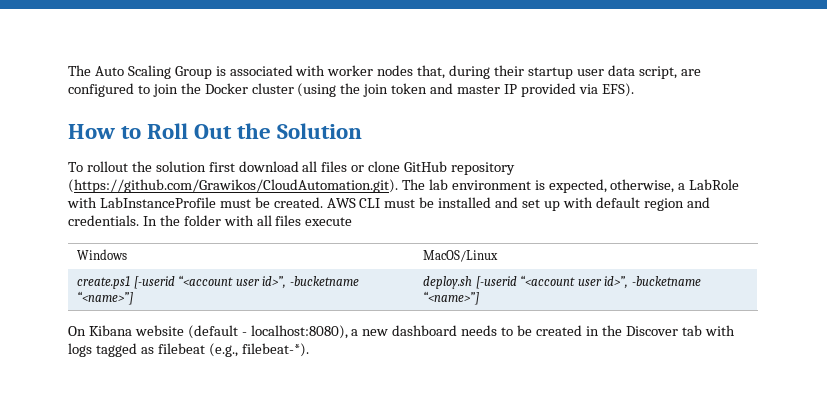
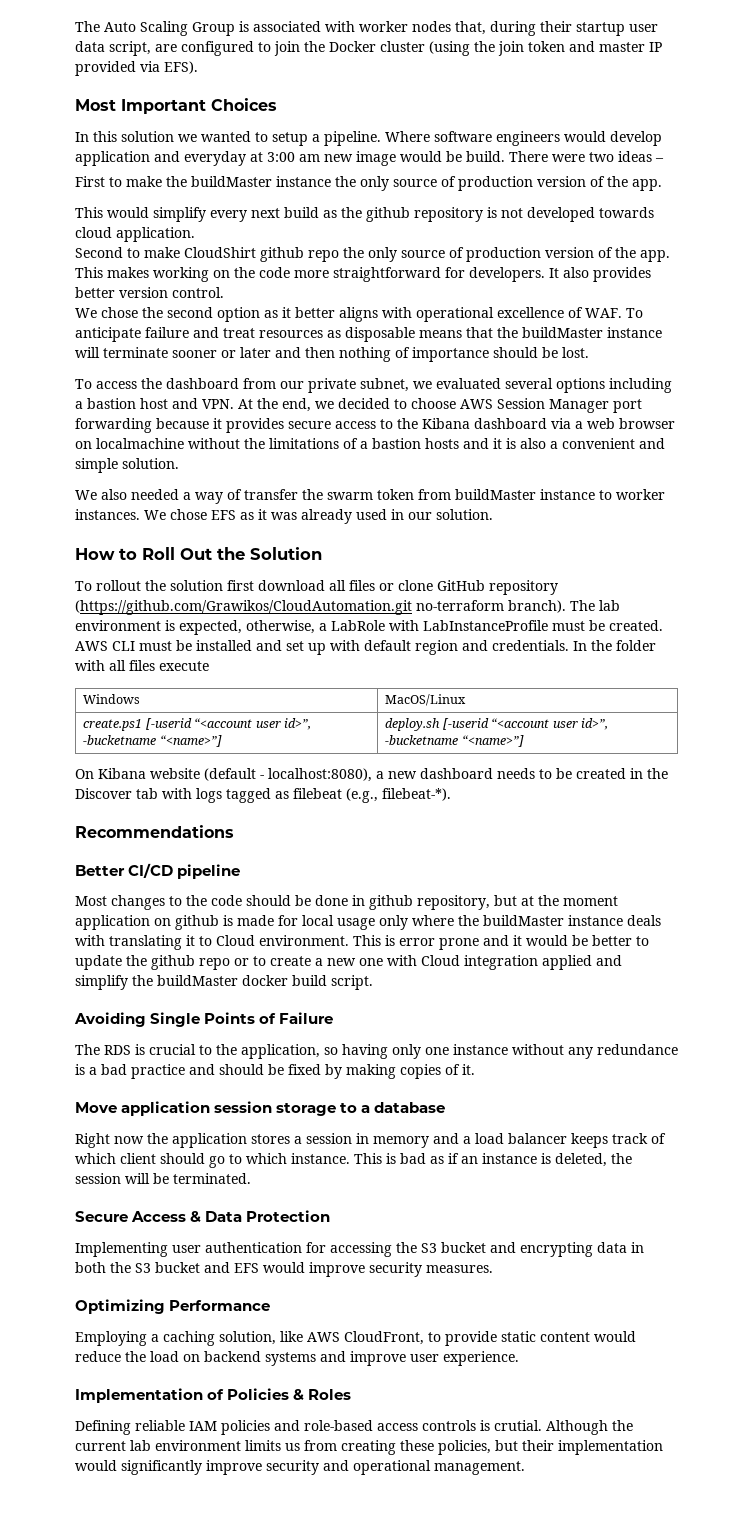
+ Most Important Choices
+ In this solution we wanted to setup a pipeline. Where software engineers would develop application and everyday at 3:00 am new image would be build. There were two ideas –
+ First to make the buildMaster instance the only source of production version of the app.
+ This would simplify every next build as the github repository is not developed towards cloud application.
+ Second to make CloudShirt github repo the only source of production version of the app. This makes working on the code more straightforward for developers. It also provides better version control.
+ We chose the second option as it better aligns with operational excellence of WAF. To anticipate failure and treat resources as disposable means that the buildMaster instance will terminate sooner or later and then nothing of importance should be lost.
+ To access the dashboard from our private subnet, we evaluated several options including a bastion host and VPN. At the end, we decided to choose AWS Session Manager port forwarding because it provides secure access to the Kibana dashboard via a web browser on localmachine without the limitations of a bastion hosts and it is also a convenient and simple solution.
+ We also needed a way of transfer the swarm token from buildMaster instance to worker instances. We chose EFS as it was already used in our solution.
- To rollout the solution first download all files or clone GitHub repository (https://github.com/Grawikos/CloudAutomation.git). The lab environment is expected, otherwise, a LabRole with LabInstanceProfile must be created.
+ To rollout the solution first download all files or clone GitHub repository (https://github.com/Grawikos/CloudAutomation.git no-terraform branch). The lab environment is expected, otherwise, a LabRole with LabInstanceProfile must be created.
+ Recommendations
+ Better CI/CD pipeline
+ Most changes to the code should be done in github repository, but at the moment application on github is made for local usage only where the buildMaster instance deals with translating it to Cloud environment. This is error prone and it would be better to update the github repo or to create a new one with Cloud integration applied and simplify the buildMaster docker build script.
+ Avoiding Single Points of Failure
+ The RDS is crucial to the application, so having only one instance without any redundance is a bad practice and should be fixed by making copies of it.
+ Move application session storage to a database
+ Right now the application stores a session in memory and a load balancer keeps track of which client should go to which instance. This is bad as if an instance is deleted, the session will be terminated.
+ Secure Access & Data Protection
+ Implementing user authentication for accessing the S3 bucket and encrypting data in both the S3 bucket and EFS would improve security measures.
+ Optimizing Performance
+ Employing a caching solution, like AWS CloudFront, to provide static content would reduce the load on backend systems and improve user experience.
+ Implementation of Policies & Roles
+ Defining reliable IAM policies and role-based access controls is crutial. Although the current lab environment limits us from creating these policies, but their implementation would significantly improve security and operational management.

